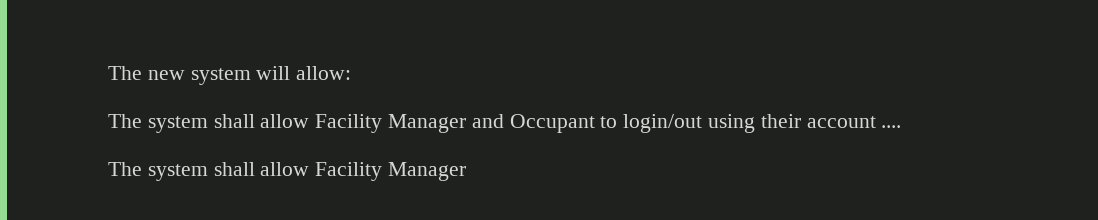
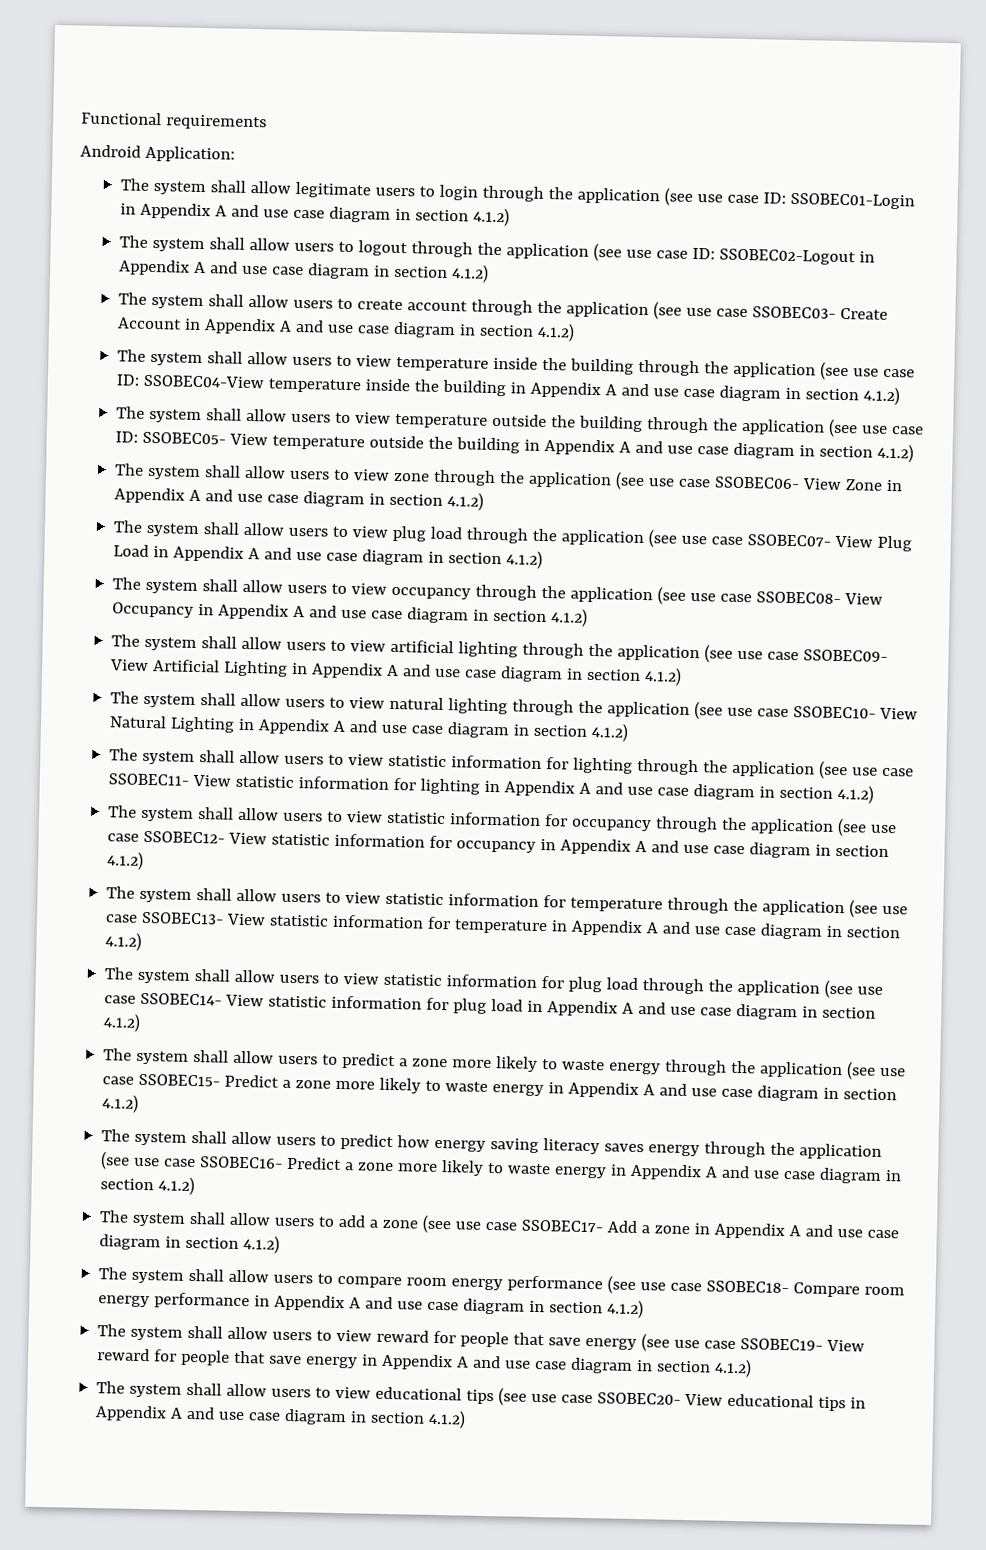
- The new system will allow:
- The system shall allow Facility Manager and Occupant to login/out using their account ....
- The system shall allow Facility Manager
+ Functional requirements
+ Android Application:
+ The system shall allow legitimate users to login through the application (see use case ID: SSOBEC01-Login in Appendix A and use case diagram in section 4.1.2)
+ The system shall allow users to logout through the application (see use case ID: SSOBEC02-Logout in Appendix A and use case diagram in section 4.1.2)
+ The system shall allow users to create account through the application (see use case SSOBEC03- Create Account in Appendix A and use case diagram in section 4.1.2)
+ The system shall allow users to view temperature inside the building through the application (see use case ID: SSOBEC04-View temperature inside the building in Appendix A and use case diagram in section 4.1.2)
+ The system shall allow users to view temperature outside the building through the application (see use case ID: SSOBEC05- View temperature outside the building in Appendix A and use case diagram in section 4.1.2)
+ The system shall allow users to view zone through the application (see use case SSOBEC06- View Zone in Appendix A and use case diagram in section 4.1.2)
+ The system shall allow users to view plug load through the application (see use case SSOBEC07- View Plug Load in Appendix A and use case diagram in section 4.1.2)
+ The system shall allow users to view occupancy through the application (see use case SSOBEC08- View Occupancy in Appendix A and use case diagram in section 4.1.2)
+ The system shall allow users to view artificial lighting through the application (see use case SSOBEC09- View Artificial Lighting in Appendix A and use case diagram in section 4.1.2)
+ The system shall allow users to view natural lighting through the application (see use case SSOBEC10- View Natural Lighting in Appendix A and use case diagram in section 4.1.2)
+ The system shall allow users to view statistic information for lighting through the application (see use case SSOBEC11- View statistic information for lighting in Appendix A and use case diagram in section 4.1.2)
+ The system shall allow users to view statistic information for occupancy through the application (see use case SSOBEC12- View statistic information for occupancy in Appendix A and use case diagram in section 4.1.2)
+ The system shall allow users to view statistic information for temperature through the application (see use case SSOBEC13- View statistic information for temperature in Appendix A and use case diagram in section 4.1.2)
+ The system shall allow users to view statistic information for plug load through the application (see use case SSOBEC14- View statistic information for plug load in Appendix A and use case diagram in section 4.1.2)
+ The system shall allow users to predict a zone more likely to waste energy through the application (see use case SSOBEC15- Predict a zone more likely to waste energy in Appendix A and use case diagram in section 4.1.2)
+ The system shall allow users to predict how energy saving literacy saves energy through the application (see use case SSOBEC16- Predict a zone more likely to waste energy in Appendix A and use case diagram in section 4.1.2)
+ The system shall allow users to add a zone (see use case SSOBEC17- Add a zone in Appendix A and use case diagram in section 4.1.2)
+ The system shall allow users to compare room energy performance (see use case SSOBEC18- Compare room energy performance in Appendix A and use case diagram in section 4.1.2)
+ The system shall allow users to view reward for people that save energy (see use case SSOBEC19- View reward for people that save energy in Appendix A and use case diagram in section 4.1.2)
+ The system shall allow users to view educational tips (see use case SSOBEC20- View educational tips in Appendix A and use case diagram in section 4.1.2)

